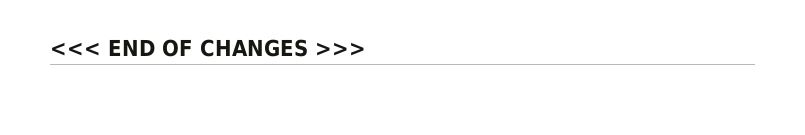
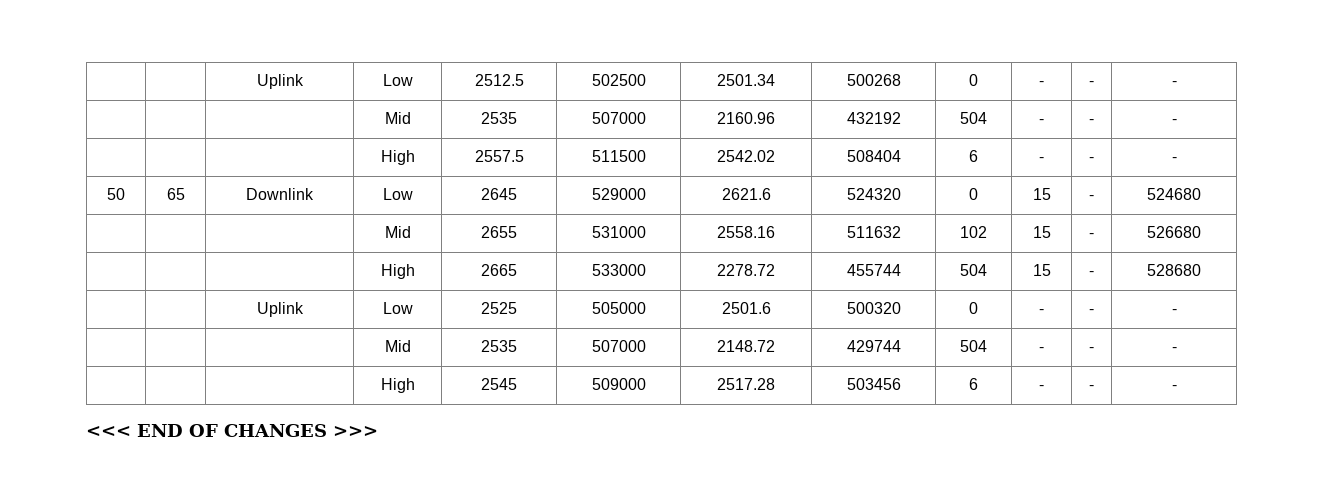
+ | | Uplink | Low | 2512.5 | 502500 | 2501.34 | 500268 | 0 | - | - | -
+ | | | Mid | 2535 | 507000 | 2160.96 | 432192 | 504 | - | - | -
+ | | | High | 2557.5 | 511500 | 2542.02 | 508404 | 6 | - | - | -
+ 50 | 65 | Downlink | Low | 2645 | 529000 | 2621.6 | 524320 | 0 | 15 | - | 524680
+ | | | Mid | 2655 | 531000 | 2558.16 | 511632 | 102 | 15 | - | 526680
+ | | | High | 2665 | 533000 | 2278.72 | 455744 | 504 | 15 | - | 528680
+ | | Uplink | Low | 2525 | 505000 | 2501.6 | 500320 | 0 | - | - | -
+ | | | Mid | 2535 | 507000 | 2148.72 | 429744 | 504 | - | - | -
+ | | | High | 2545 | 509000 | 2517.28 | 503456 | 6 | - | - | -

